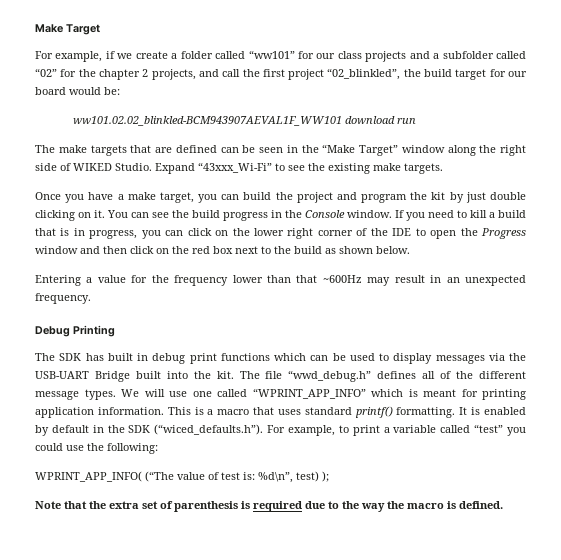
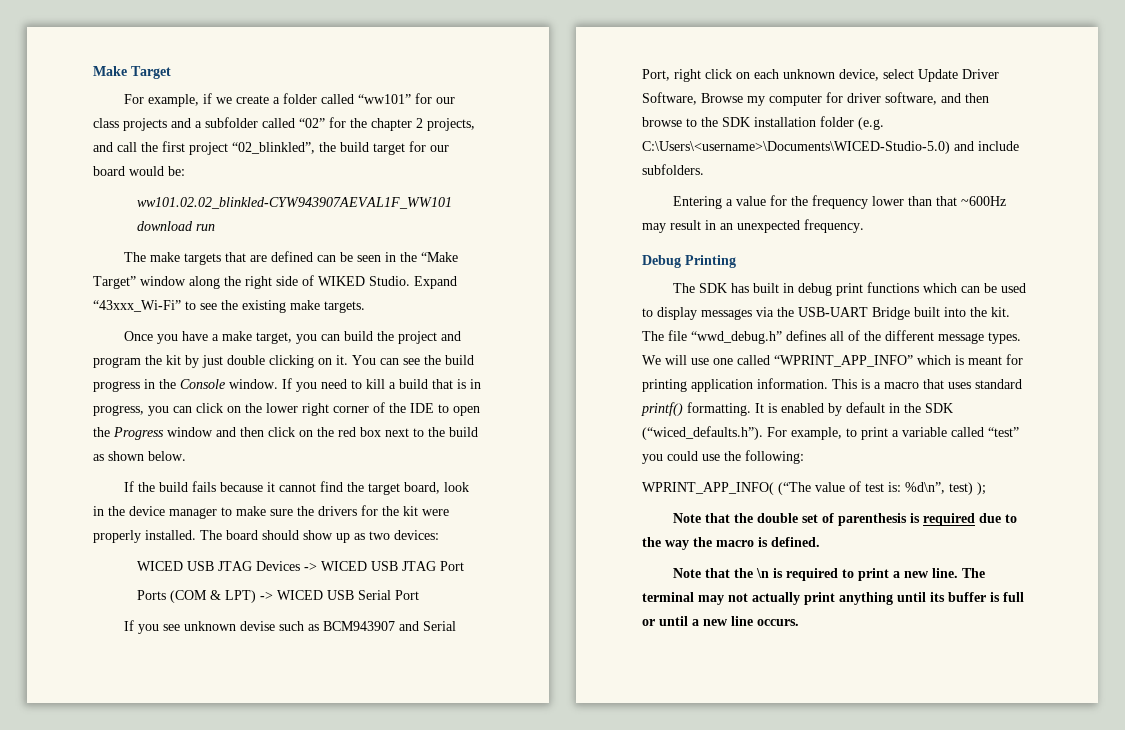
- ww101.02.02_blinkled-BCM943907AEVAL1F_WW101 download run
+ ww101.02.02_blinkled-CYW943907AEVAL1F_WW101 download run
+ If the build fails because it cannot find the target board, look in the device manager to make sure the drivers for the kit were properly installed. The board should show up as two devices:
+ WICED USB JTAG Devices -> WICED USB JTAG Port
+ Ports (COM & LPT) -> WICED USB Serial Port
+ If you see unknown devise such as BCM943907 and Serial Port, right click on each unknown device, select Update Driver Software, Browse my computer for driver software, and then browse to the SDK installation folder (e.g. C:\Users\<username>\Documents\WICED-Studio-5.0) and include subfolders.
- Note that the extra set of parenthesis is required due to the way the macro is defined.
+ Note that the double set of parenthesis is required due to the way the macro is defined.
+ Note that the \n is required to print a new line. The terminal may not actually print anything until its buffer is full or until a new line occurs.

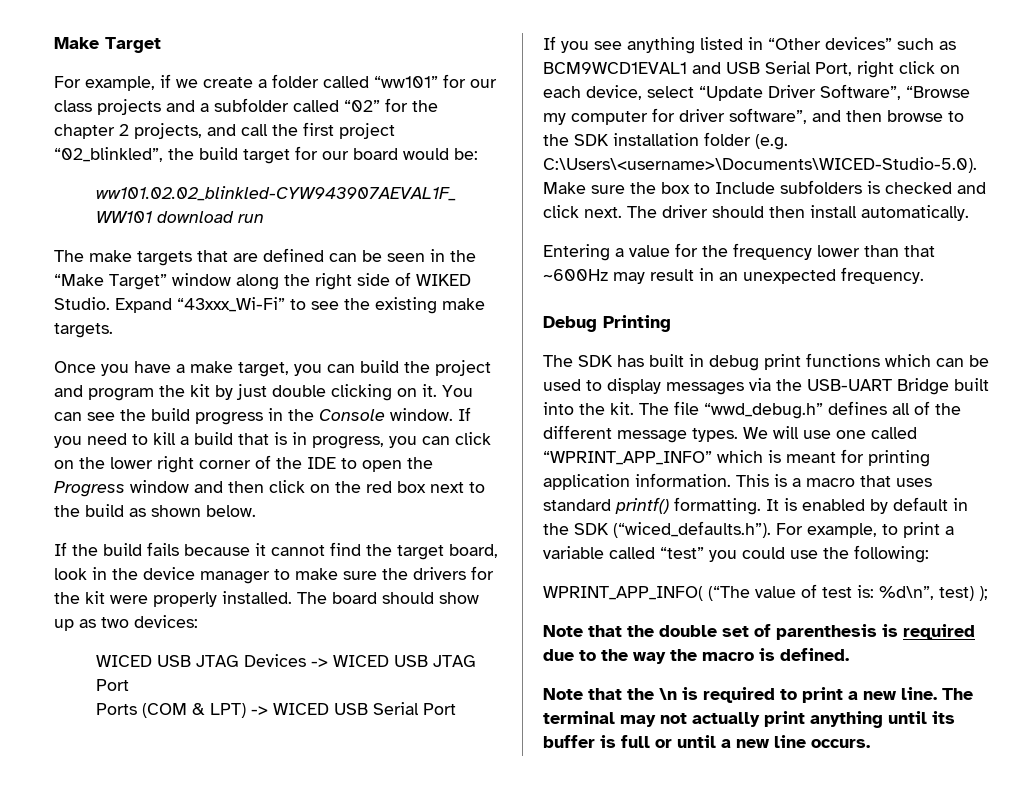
- If you see unknown devise such as BCM943907 and Serial Port, right click on each unknown device, select Update Driver Software, Browse my computer for driver software, and then browse to the SDK installation folder (e.g. C:\Users\<username>\Documents\WICED-Studio-5.0) and include subfolders.
+ If you see anything listed in “Other devices” such as BCM9WCD1EVAL1 and USB Serial Port, right click on each device, select “Update Driver Software”, “Browse my computer for driver software”, and then browse to the SDK installation folder (e.g. C:\Users\<username>\Documents\WICED-Studio-5.0). Make sure the box to Include subfolders is checked and click next. The driver should then install automatically.

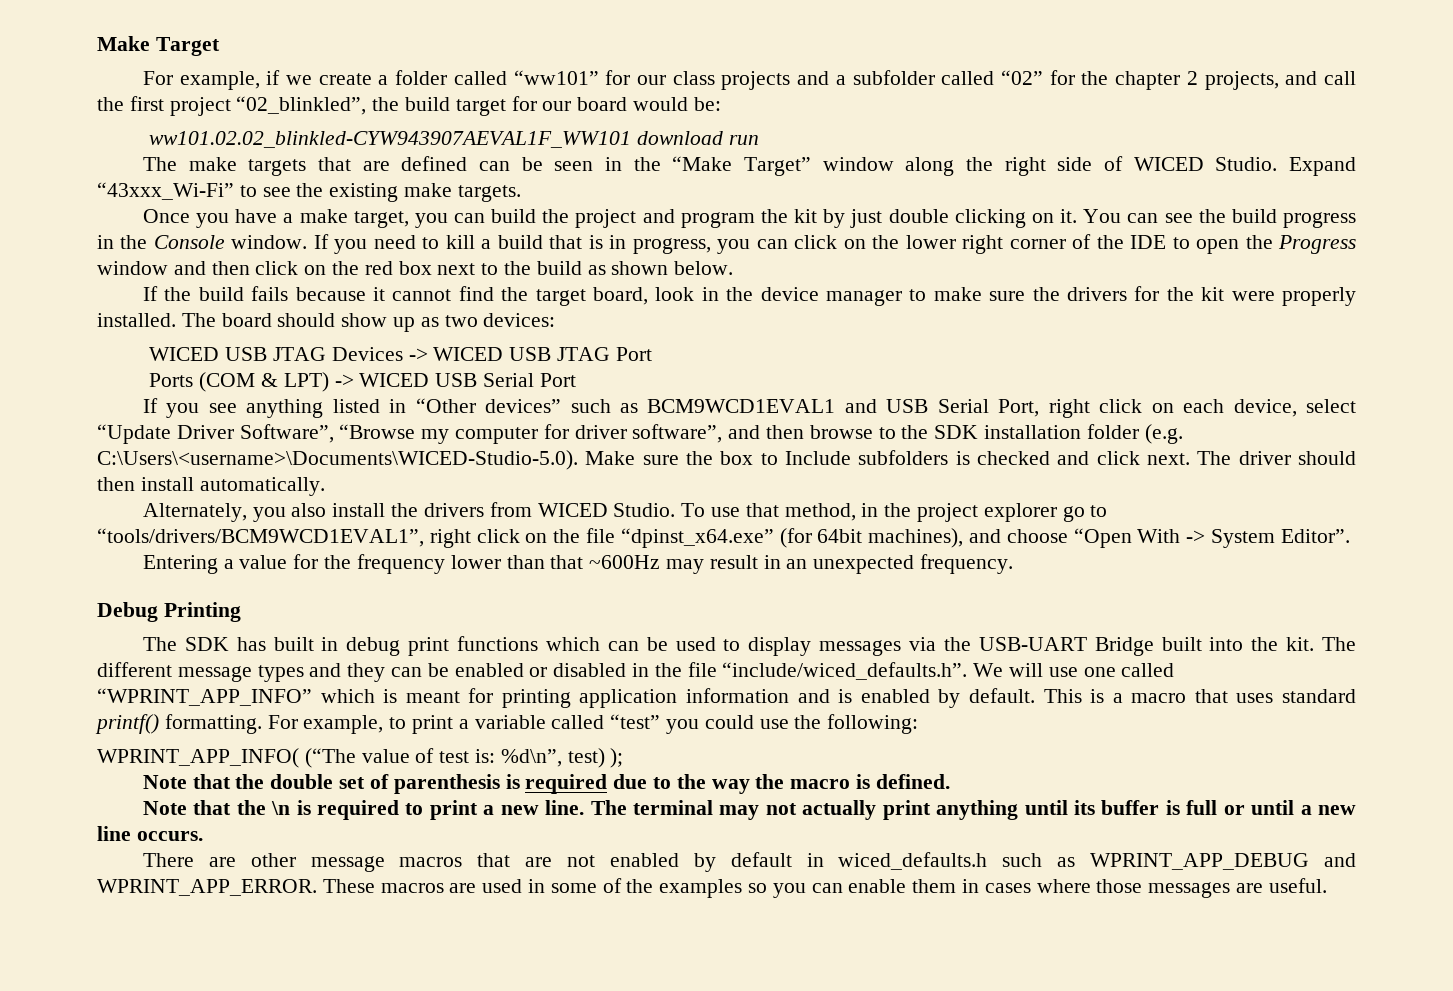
- The make targets that are defined can be seen in the “Make Target” window along the right side of WIKED Studio.
+ The make targets that are defined can be seen in the “Make Target” window along the right side of WICED Studio.
+ Alternately, you also install the drivers from WICED Studio. To use that method, in the project explorer go to “tools/drivers/BCM9WCD1EVAL1”, right click on the file “dpinst_x64.exe” (for 64bit machines), and choose “Open With -> System Editor”.
- The file “wwd_debug.h” defines all of the different message types. We will use one called “WPRINT_APP_INFO” which is meant for printing application information.
+ The different message types and they can be enabled or disabled in the file “include/wiced_defaults.h”. We will use one called “WPRINT_APP_INFO” which is meant for printing application information and is enabled by default.
- It is enabled by default in the SDK (“wiced_defaults.h”). For example, to print a variable called “test” you could use the following:
+ For example, to print a variable called “test” you could use the following:
+ There are other message macros that are not enabled by default in wiced_defaults.h such as WPRINT_APP_DEBUG and WPRINT_APP_ERROR. These macros are used in some of the examples so you can enable them in cases where those messages are useful.

